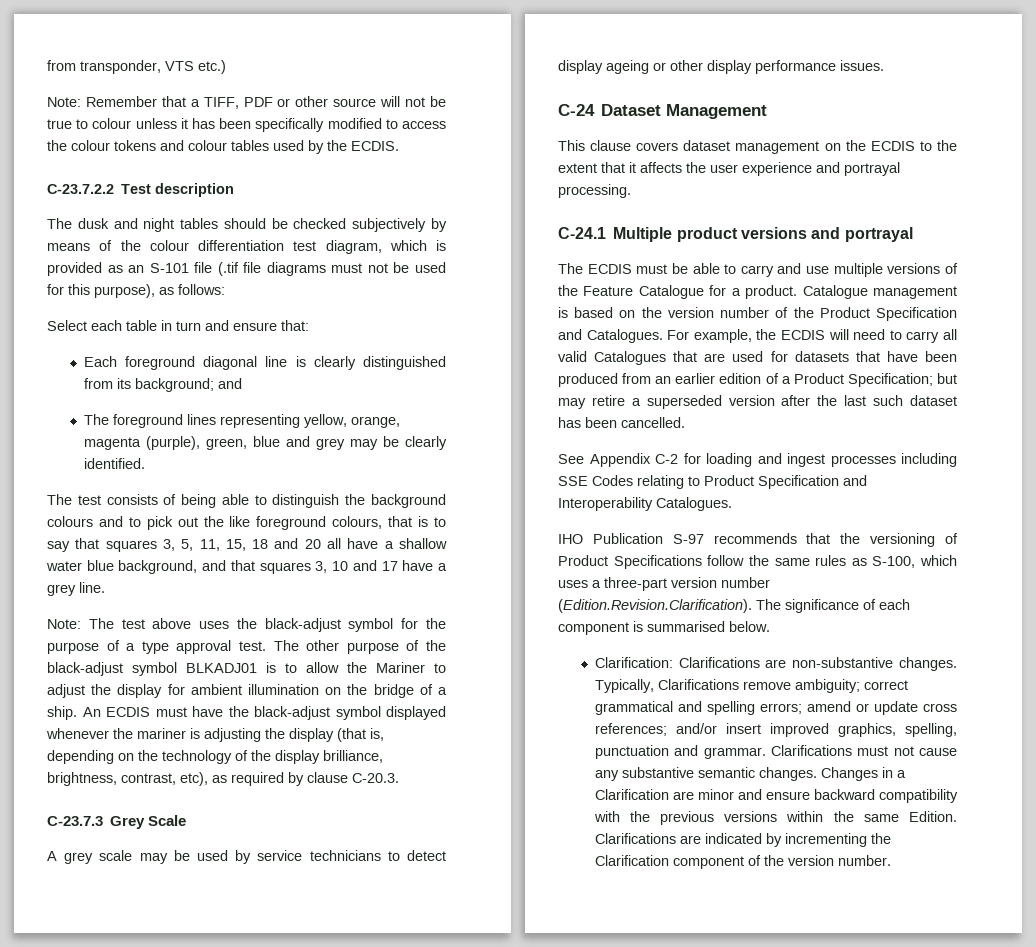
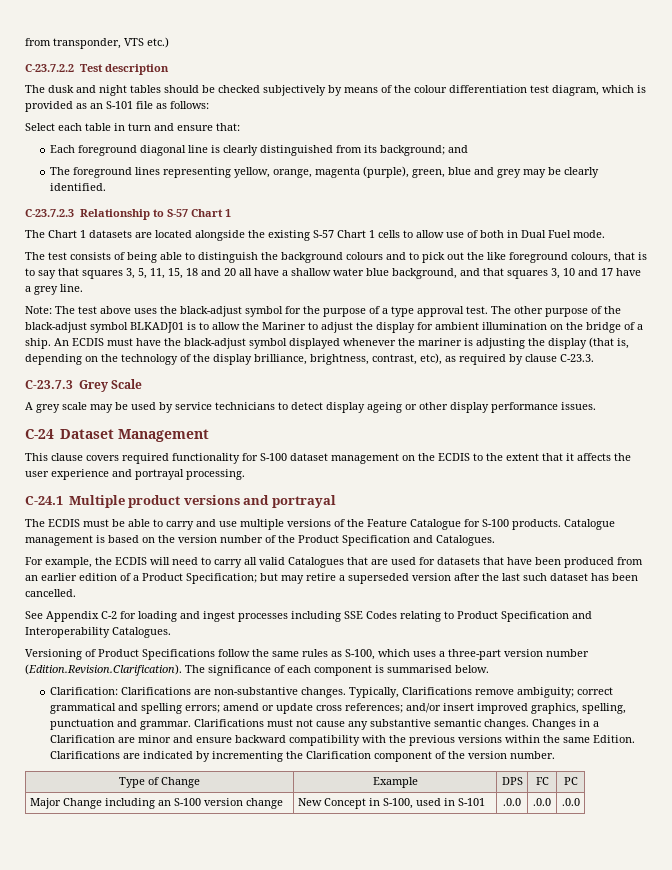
- Note: Remember that a TIFF, PDF or other source will not be true to colour unless it has been specifically modified to access the colour tokens and colour tables used by the ECDIS.
- The dusk and night tables should be checked subjectively by means of the colour differentiation test diagram, which is provided as an S-101 file (.tif file diagrams must not be used for this purpose), as follows:
+ The dusk and night tables should be checked subjectively by means of the colour differentiation test diagram, which is provided as an S-101 file as follows:
+ C-23.7.2.3 Relationship to S-57 Chart 1
+ The Chart 1 datasets are located alongside the existing S-57 Chart 1 cells to allow use of both in Dual Fuel mode.
- An ECDIS must have the black-adjust symbol displayed whenever the mariner is adjusting the display (that is, depending on the technology of the display brilliance, brightness, contrast, etc), as required by clause C-20.3.
+ An ECDIS must have the black-adjust symbol displayed whenever the mariner is adjusting the display (that is, depending on the technology of the display brilliance, brightness, contrast, etc), as required by clause C-23.3.
- This clause covers dataset management on the ECDIS to the extent that it affects the user experience and portrayal processing.
+ This clause covers required functionality for S-100 dataset management on the ECDIS to the extent that it affects the user experience and portrayal processing.
- The ECDIS must be able to carry and use multiple versions of the Feature Catalogue for a product.
+ The ECDIS must be able to carry and use multiple versions of the Feature Catalogue for S-100 products.
- Catalogue management is based on the version number of the Product Specification and Catalogues. For example, the ECDIS will need to carry all valid Catalogues that are used for datasets that have been produced from an earlier edition of a Product Specification; but may retire a superseded version after the last such dataset has been cancelled.
+ Catalogue management is based on the version number of the Product Specification and Catalogues.
+ For example, the ECDIS will need to carry all valid Catalogues that are used for datasets that have been produced from an earlier edition of a Product Specification; but may retire a superseded version after the last such dataset has been cancelled.
- IHO Publication S-97 recommends that the versioning of Product Specifications follow the same rules as S-100, which uses a three-part version number (Edition.Revision.Clarification). The significance of each component is summarised below.
+ Versioning of Product Specifications follow the same rules as S-100, which uses a three-part version number (Edition.Revision.Clarification). The significance of each component is summarised below.
+ Type of Change | Example | DPS | FC | PC
+ Major Change including an S-100 version change | New Concept in S-100, used in S-101 | .0.0 | .0.0 | .0.0

